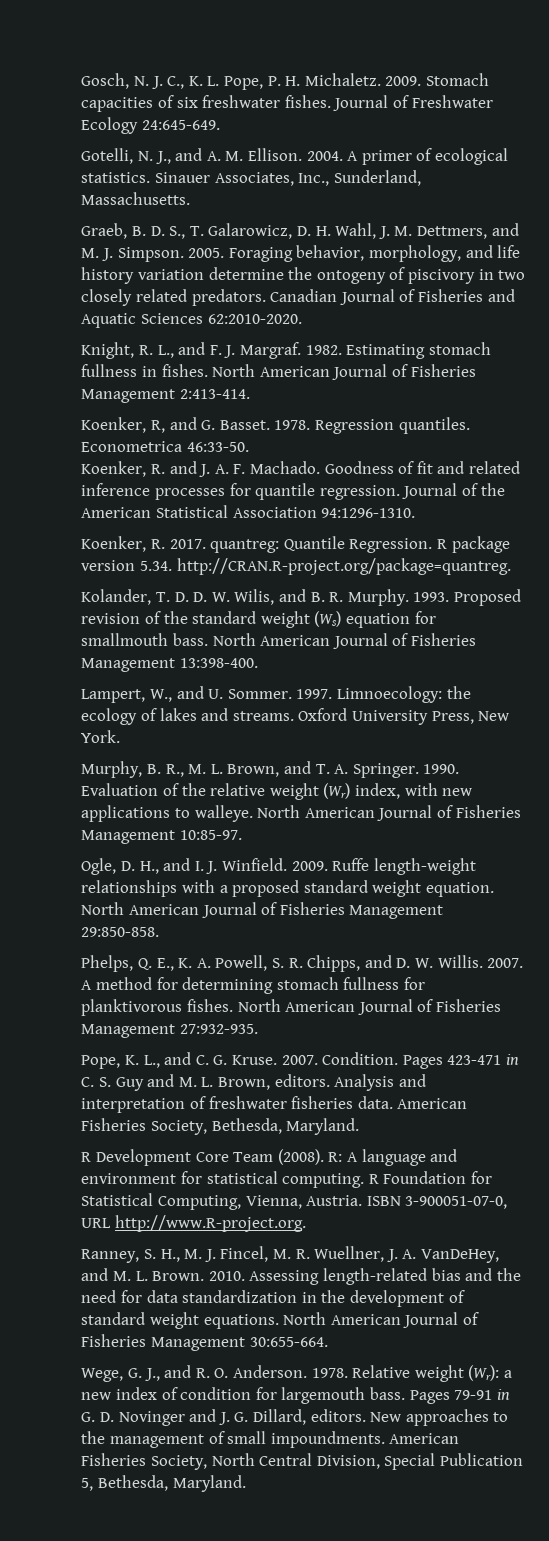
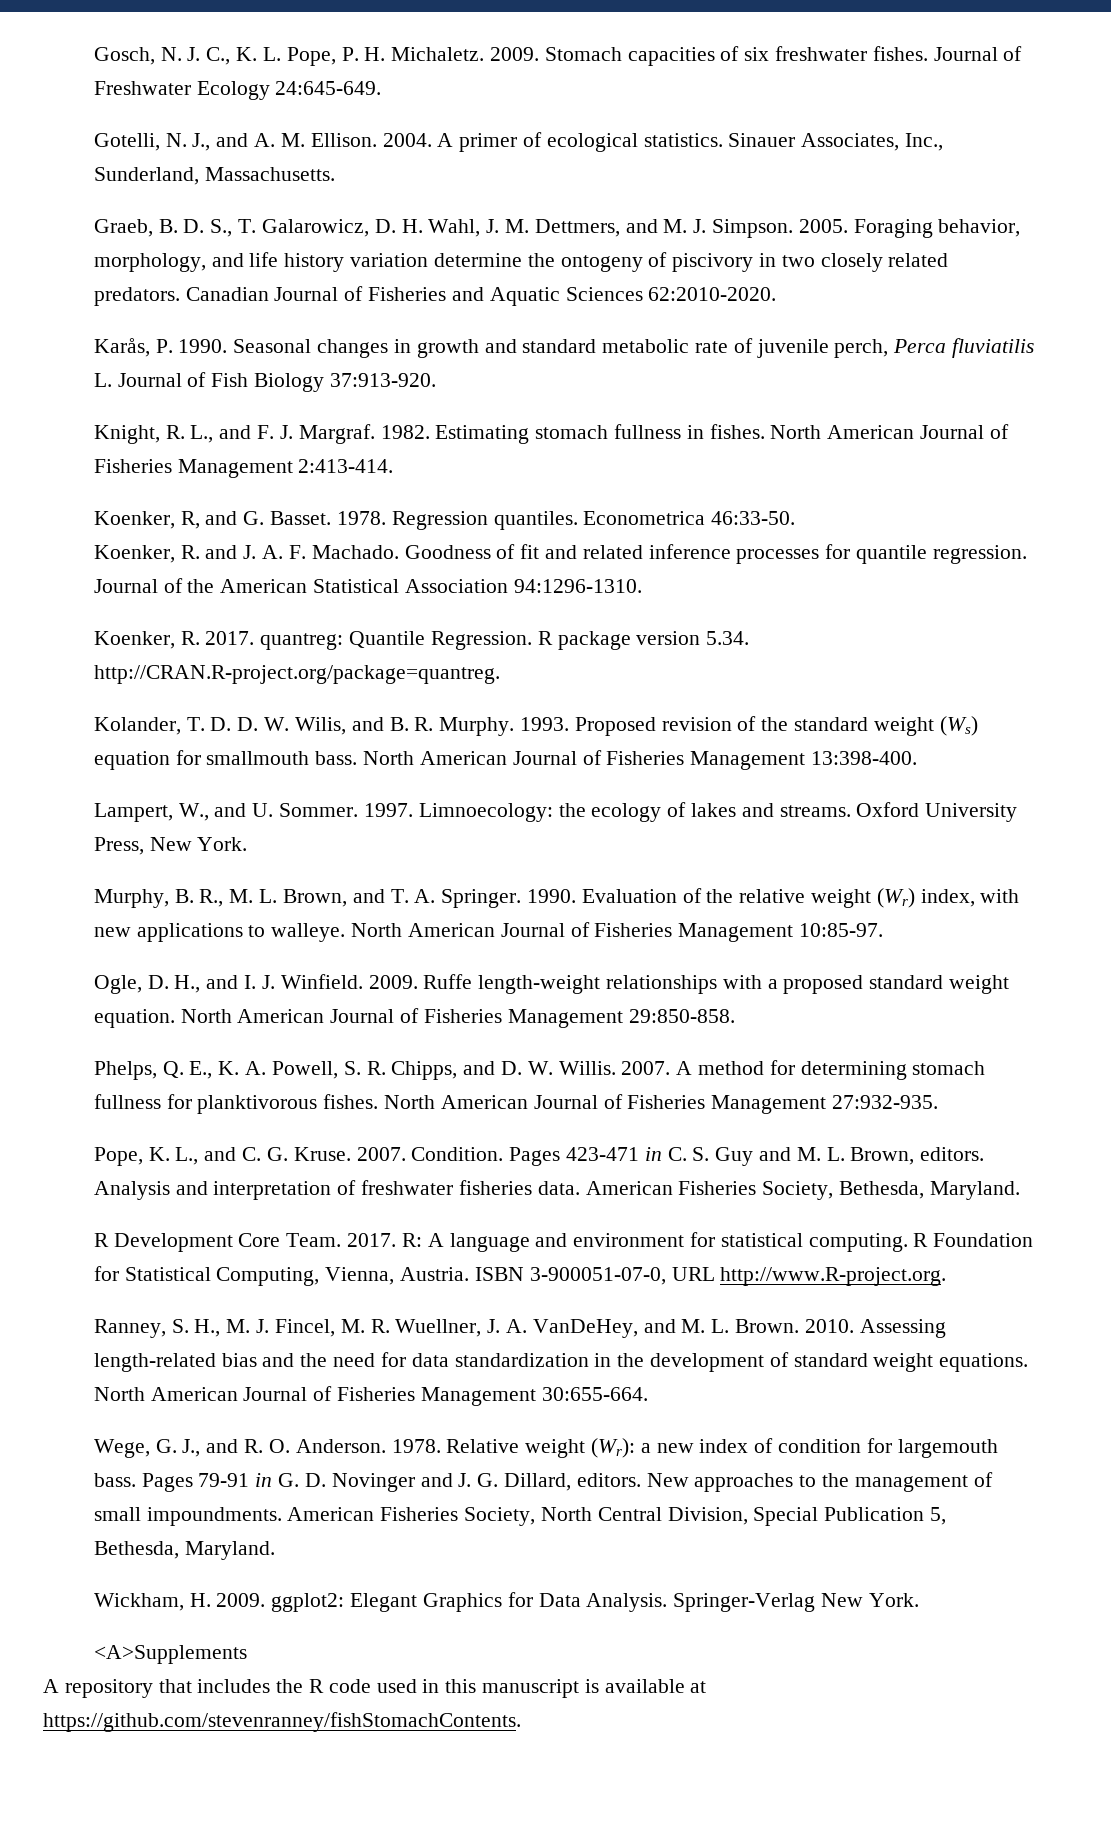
+ Karås, P. 1990. Seasonal changes in growth and standard metabolic rate of juvenile perch, Perca fluviatilis L. Journal of Fish Biology 37:913-920.
- R Development Core Team (2008).
+ R Development Core Team. 2017.
+ Wickham, H. 2009. ggplot2: Elegant Graphics for Data Analysis. Springer-Verlag New York.
+ <A>Supplements
+ A repository that includes the R code used in this manuscript is available at https://github.com/stevenranney/fishStomachContents.

